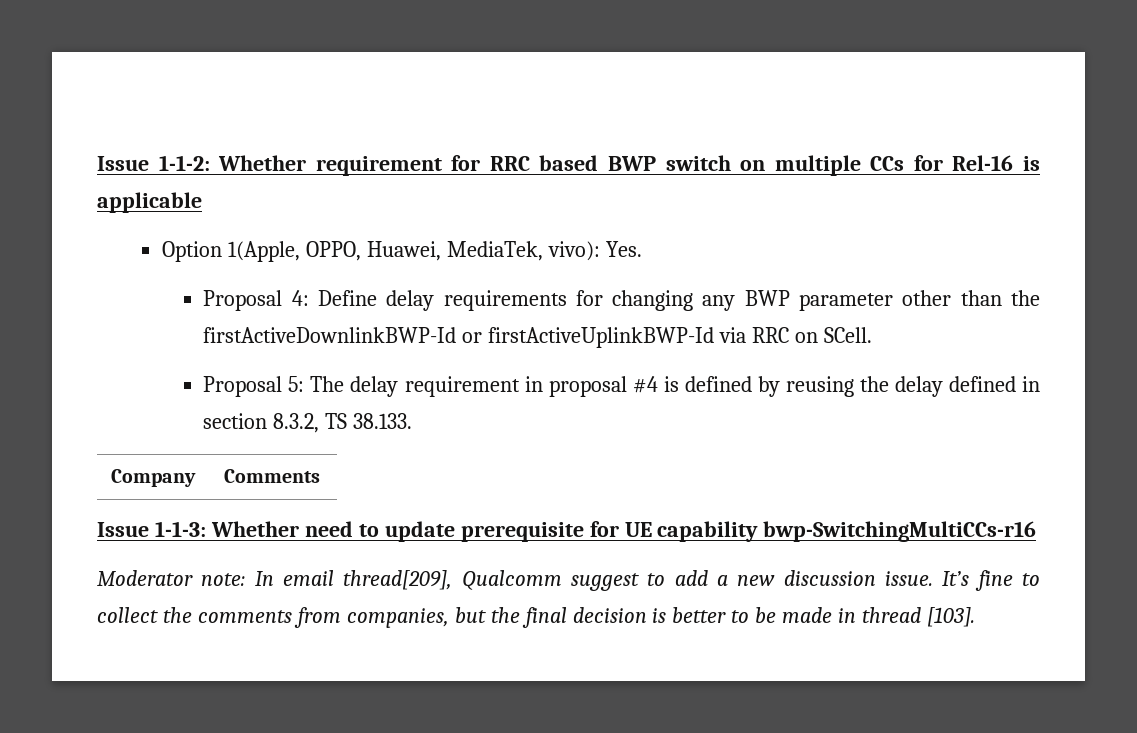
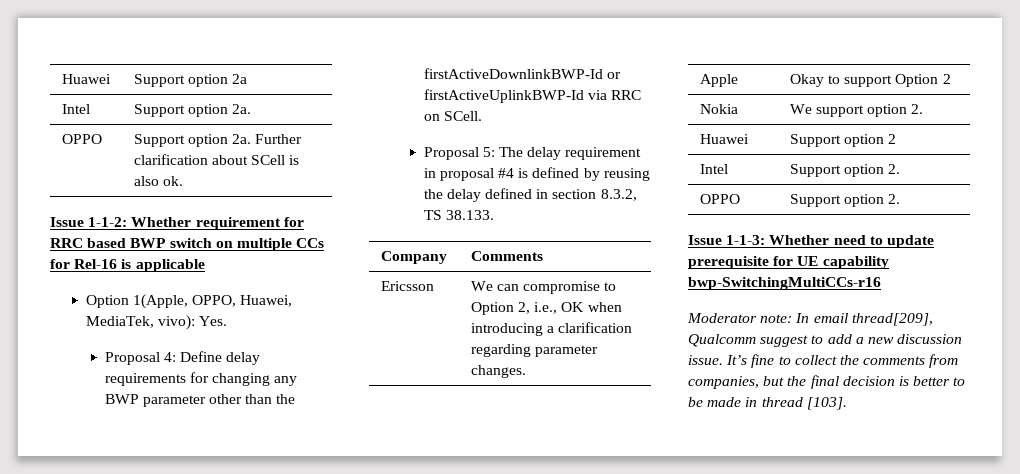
+ Huawei | Support option 2a
+ Intel | Support option 2a.
+ OPPO | Support option 2a. Further clarification about SCell is also ok.
+ Ericsson | We can compromise to Option 2, i.e., OK when introducing a clarification regarding parameter changes.
+ Apple | Okay to support Option 2
+ Nokia | We support option 2.
+ Huawei | Support option 2
+ Intel | Support option 2.
+ OPPO | Support option 2.

